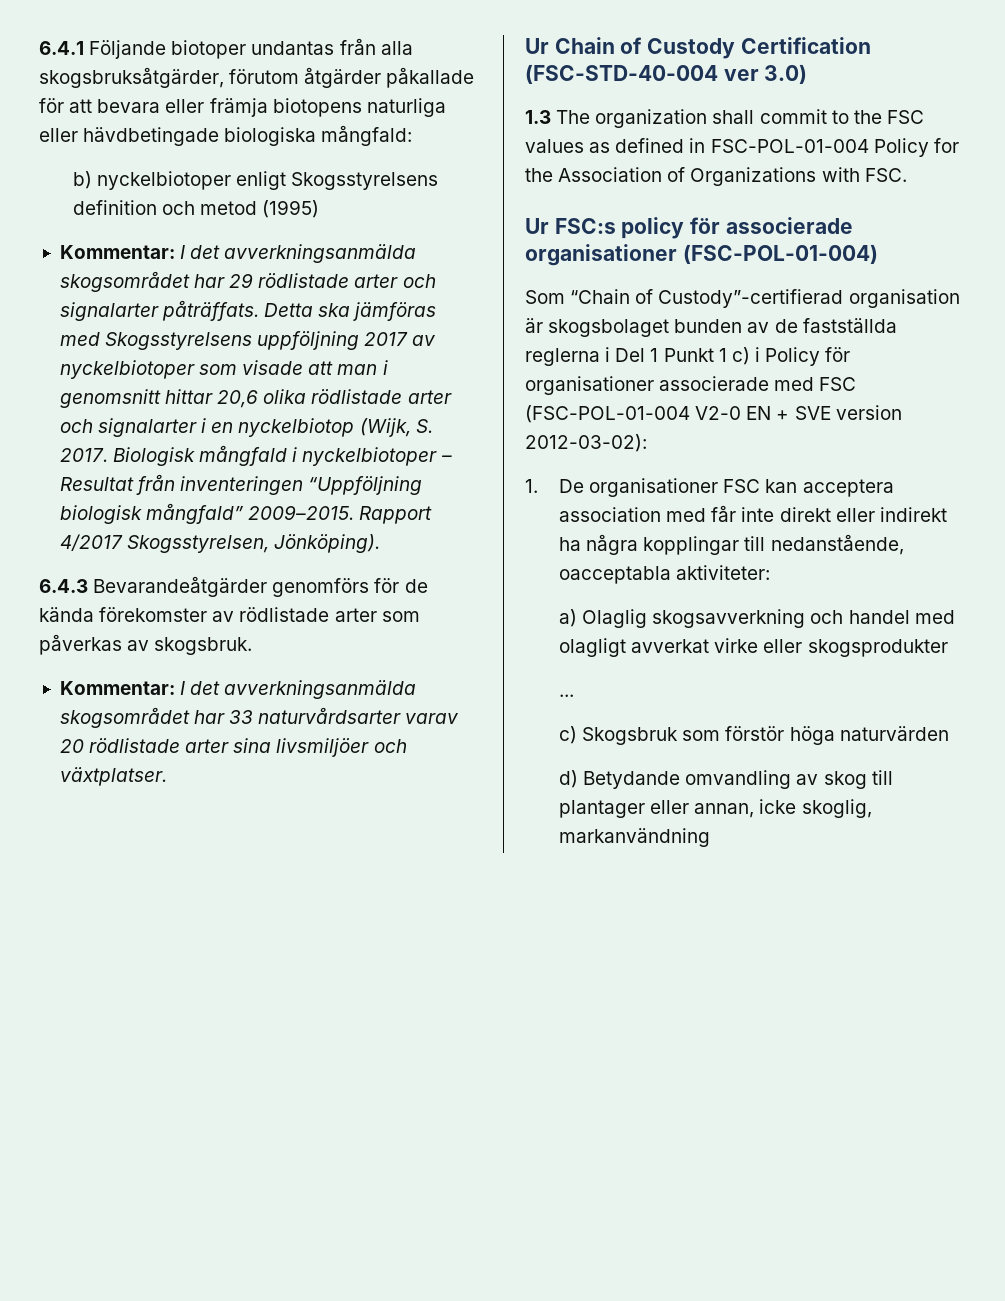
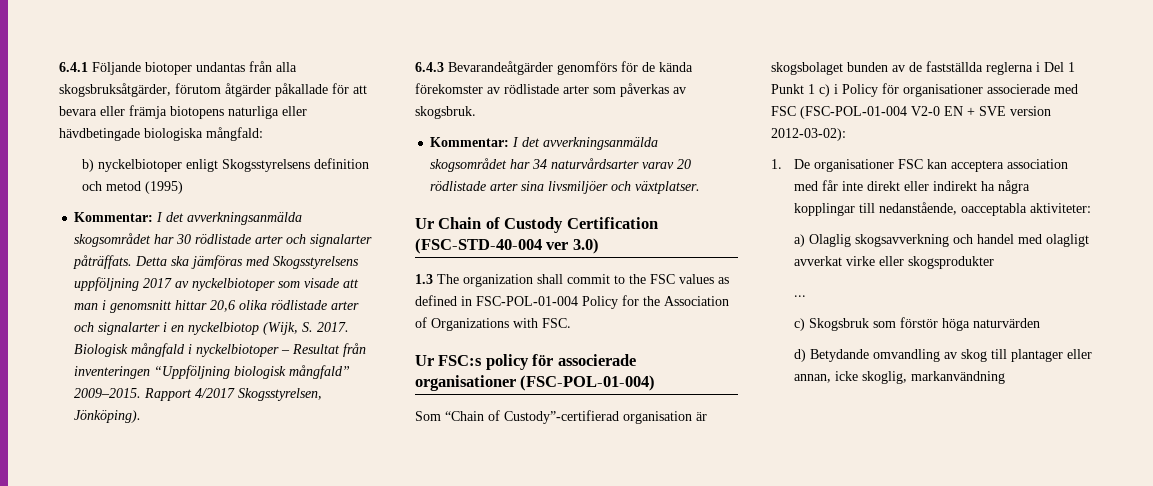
- Kommentar: I det avverkningsanmälda skogsområdet har 29 rödlistade arter och signalarter påträffats.
+ Kommentar: I det avverkningsanmälda skogsområdet har 30 rödlistade arter och signalarter påträffats.
- Kommentar: I det avverkningsanmälda skogsområdet har 33 naturvårdsarter varav 20 rödlistade arter sina livsmiljöer och växtplatser.
+ Kommentar: I det avverkningsanmälda skogsområdet har 34 naturvårdsarter varav 20 rödlistade arter sina livsmiljöer och växtplatser.

